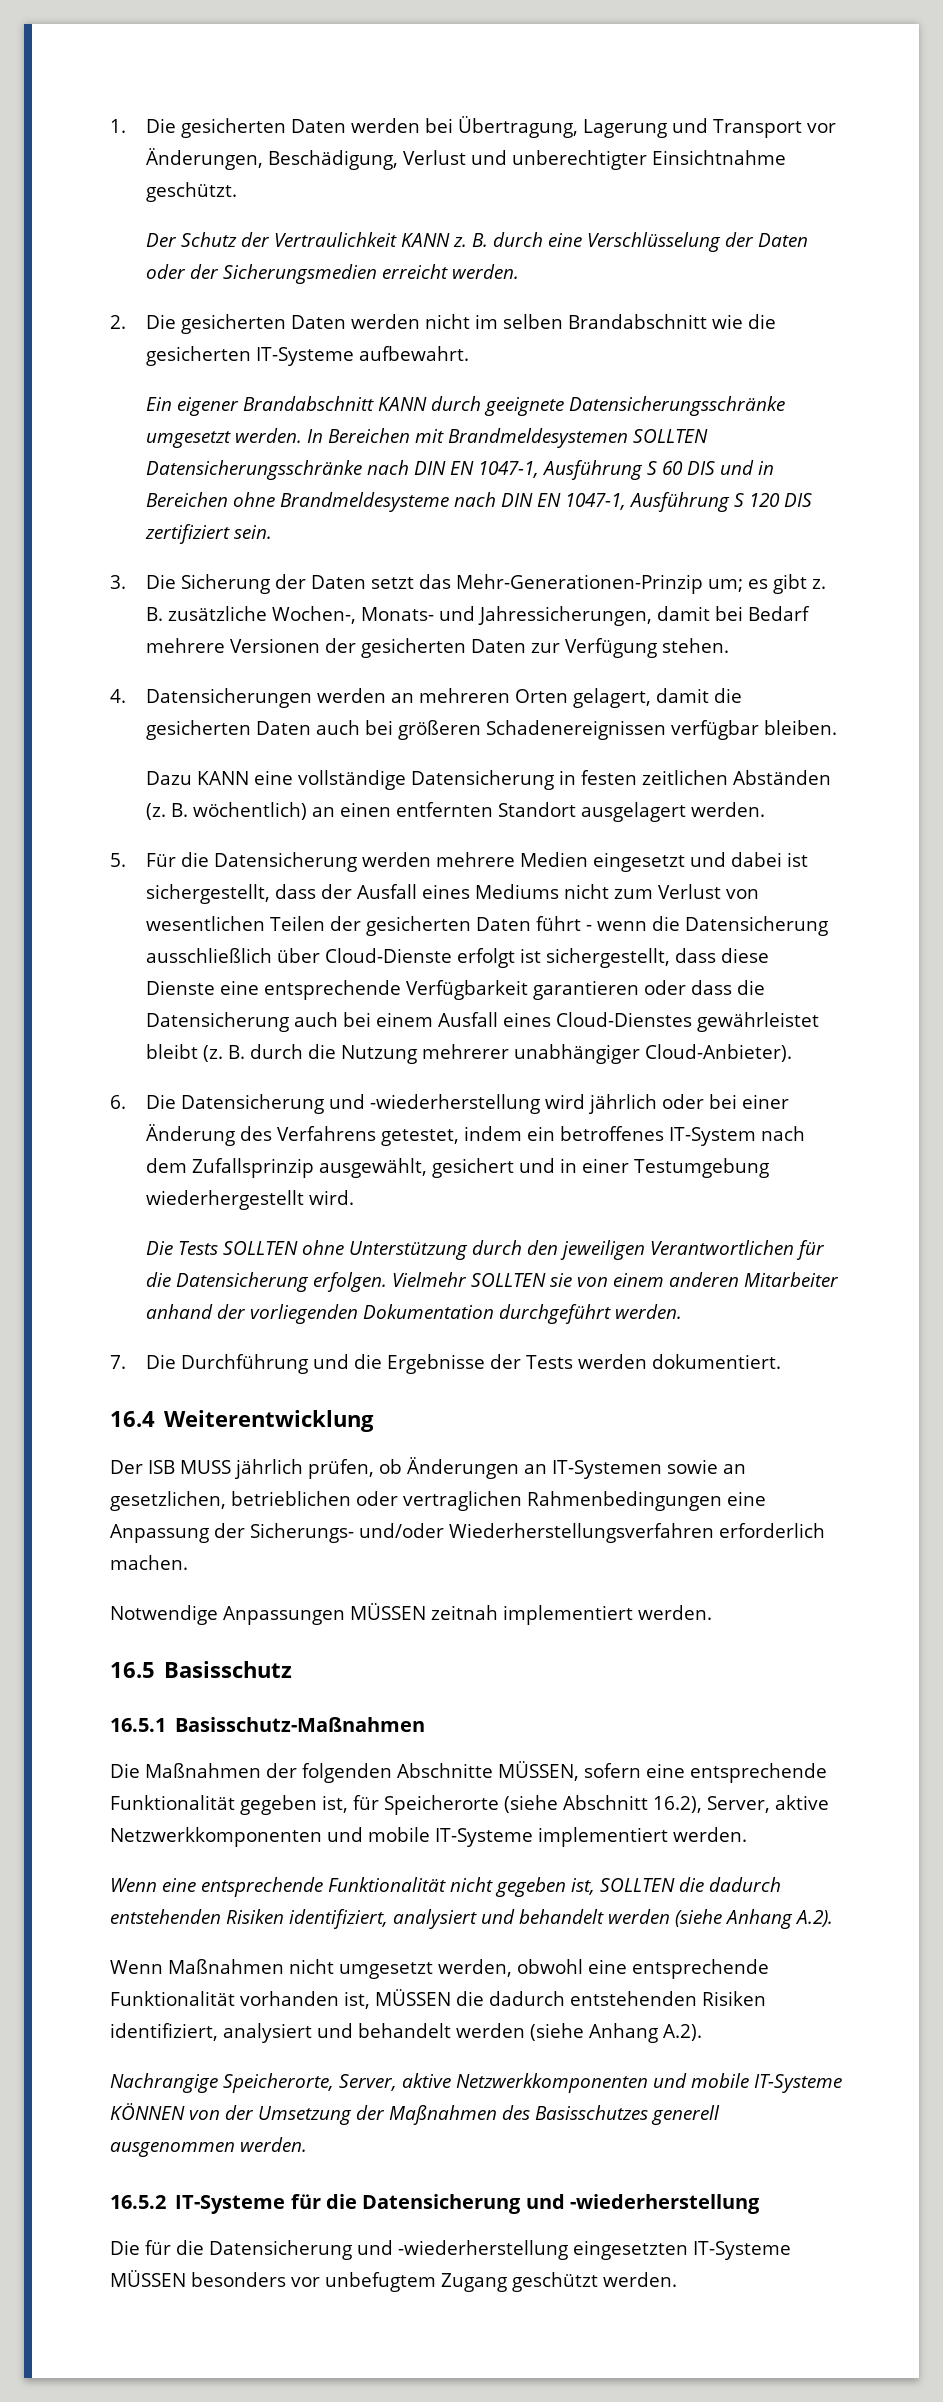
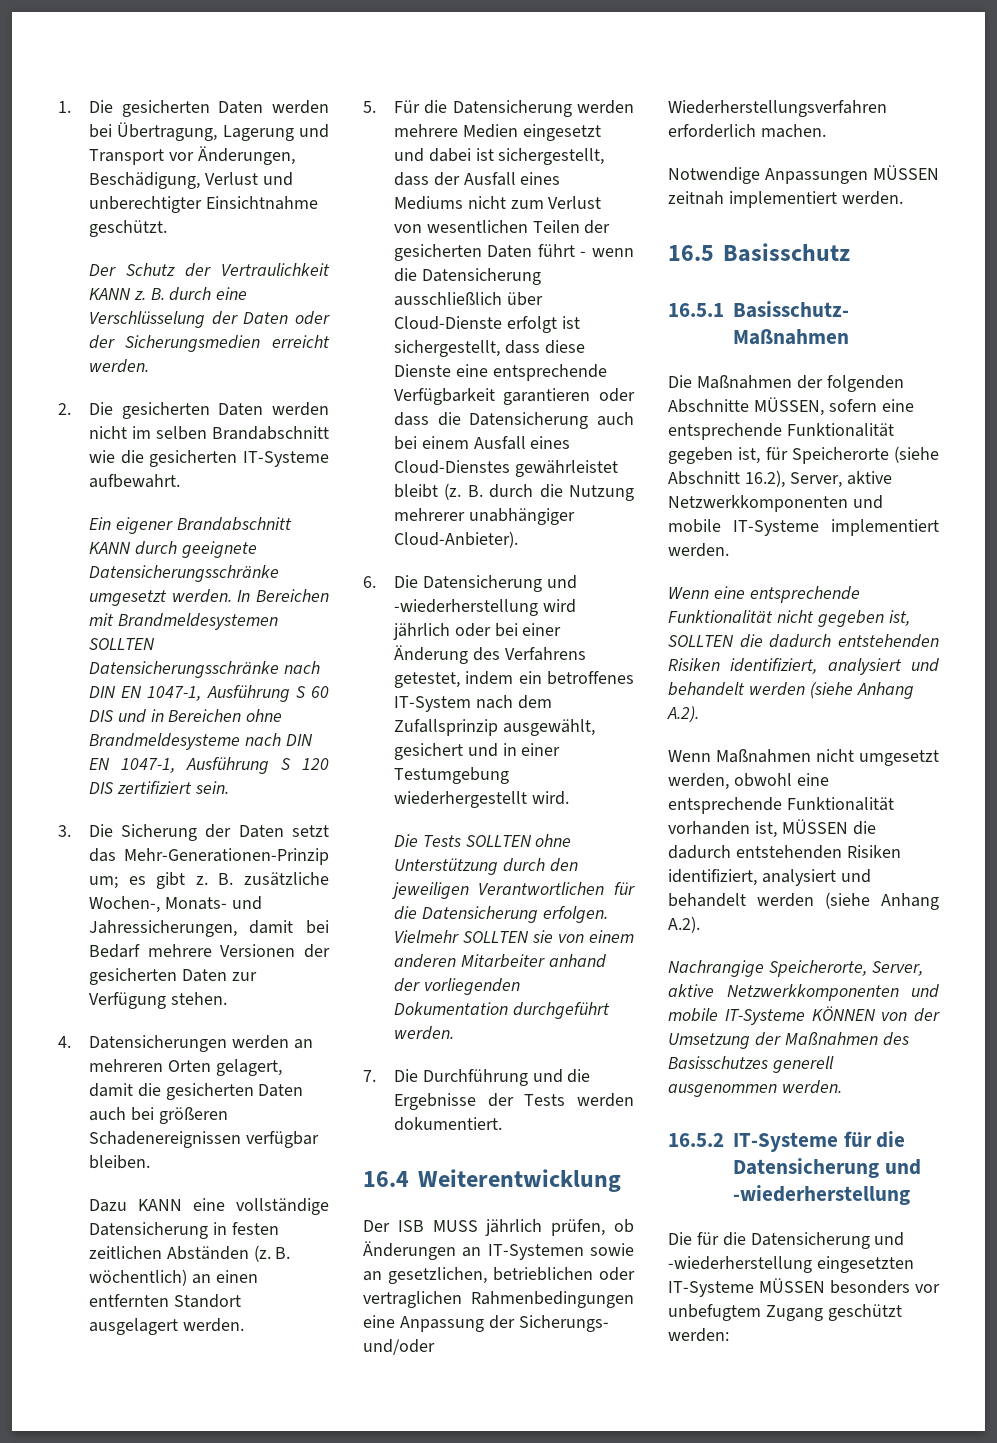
- Die für die Datensicherung und -wiederherstellung eingesetzten IT-Systeme MÜSSEN besonders vor unbefugtem Zugang geschützt werden.
+ Die für die Datensicherung und -wiederherstellung eingesetzten IT-Systeme MÜSSEN besonders vor unbefugtem Zugang geschützt werden:

